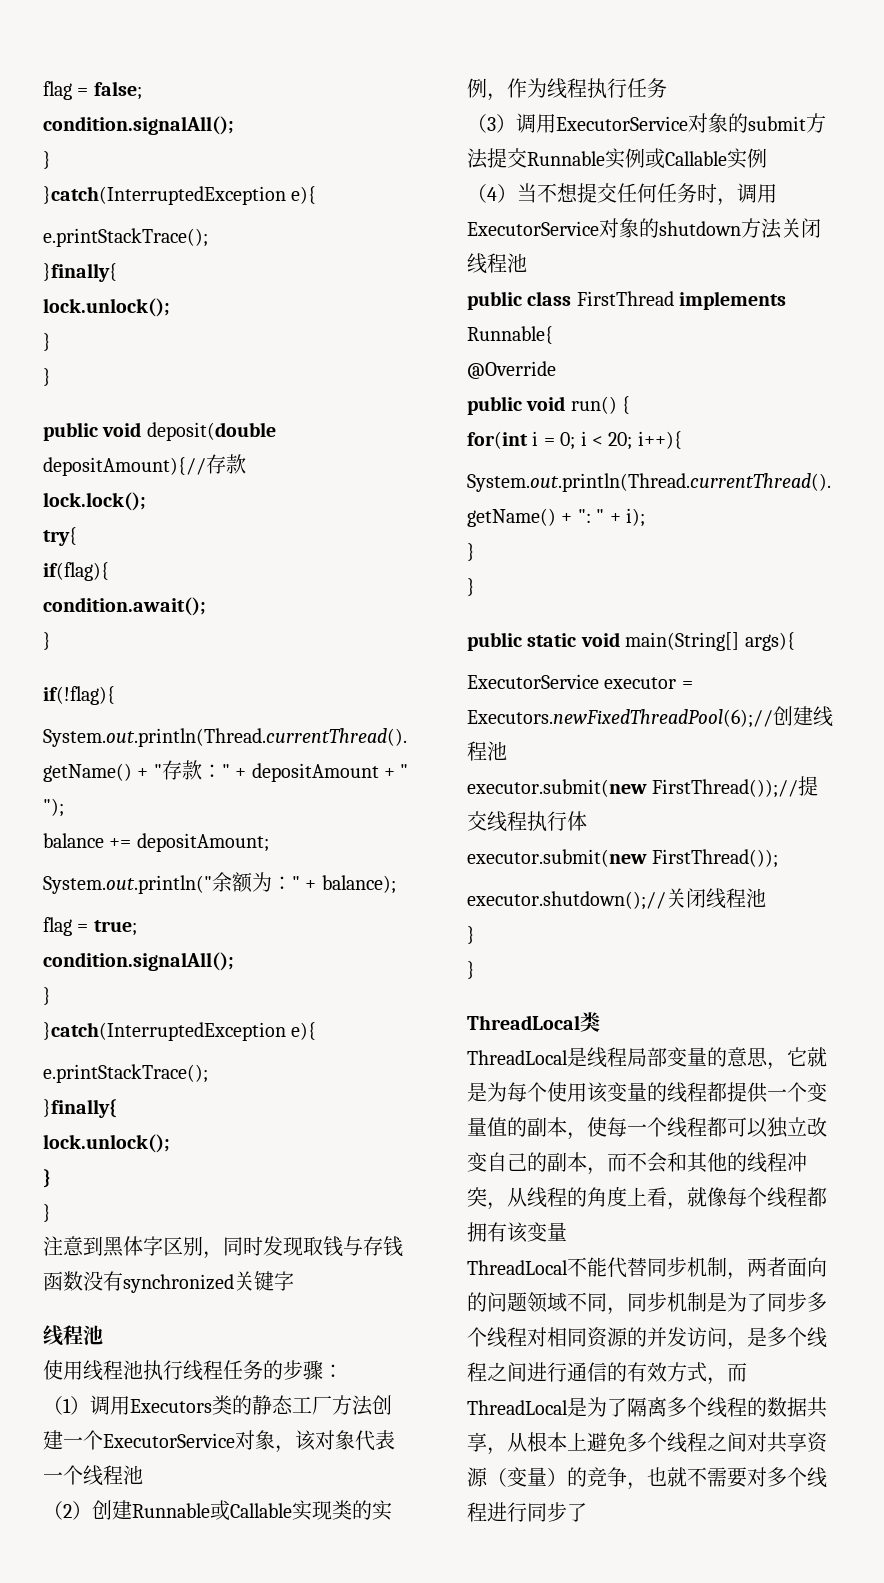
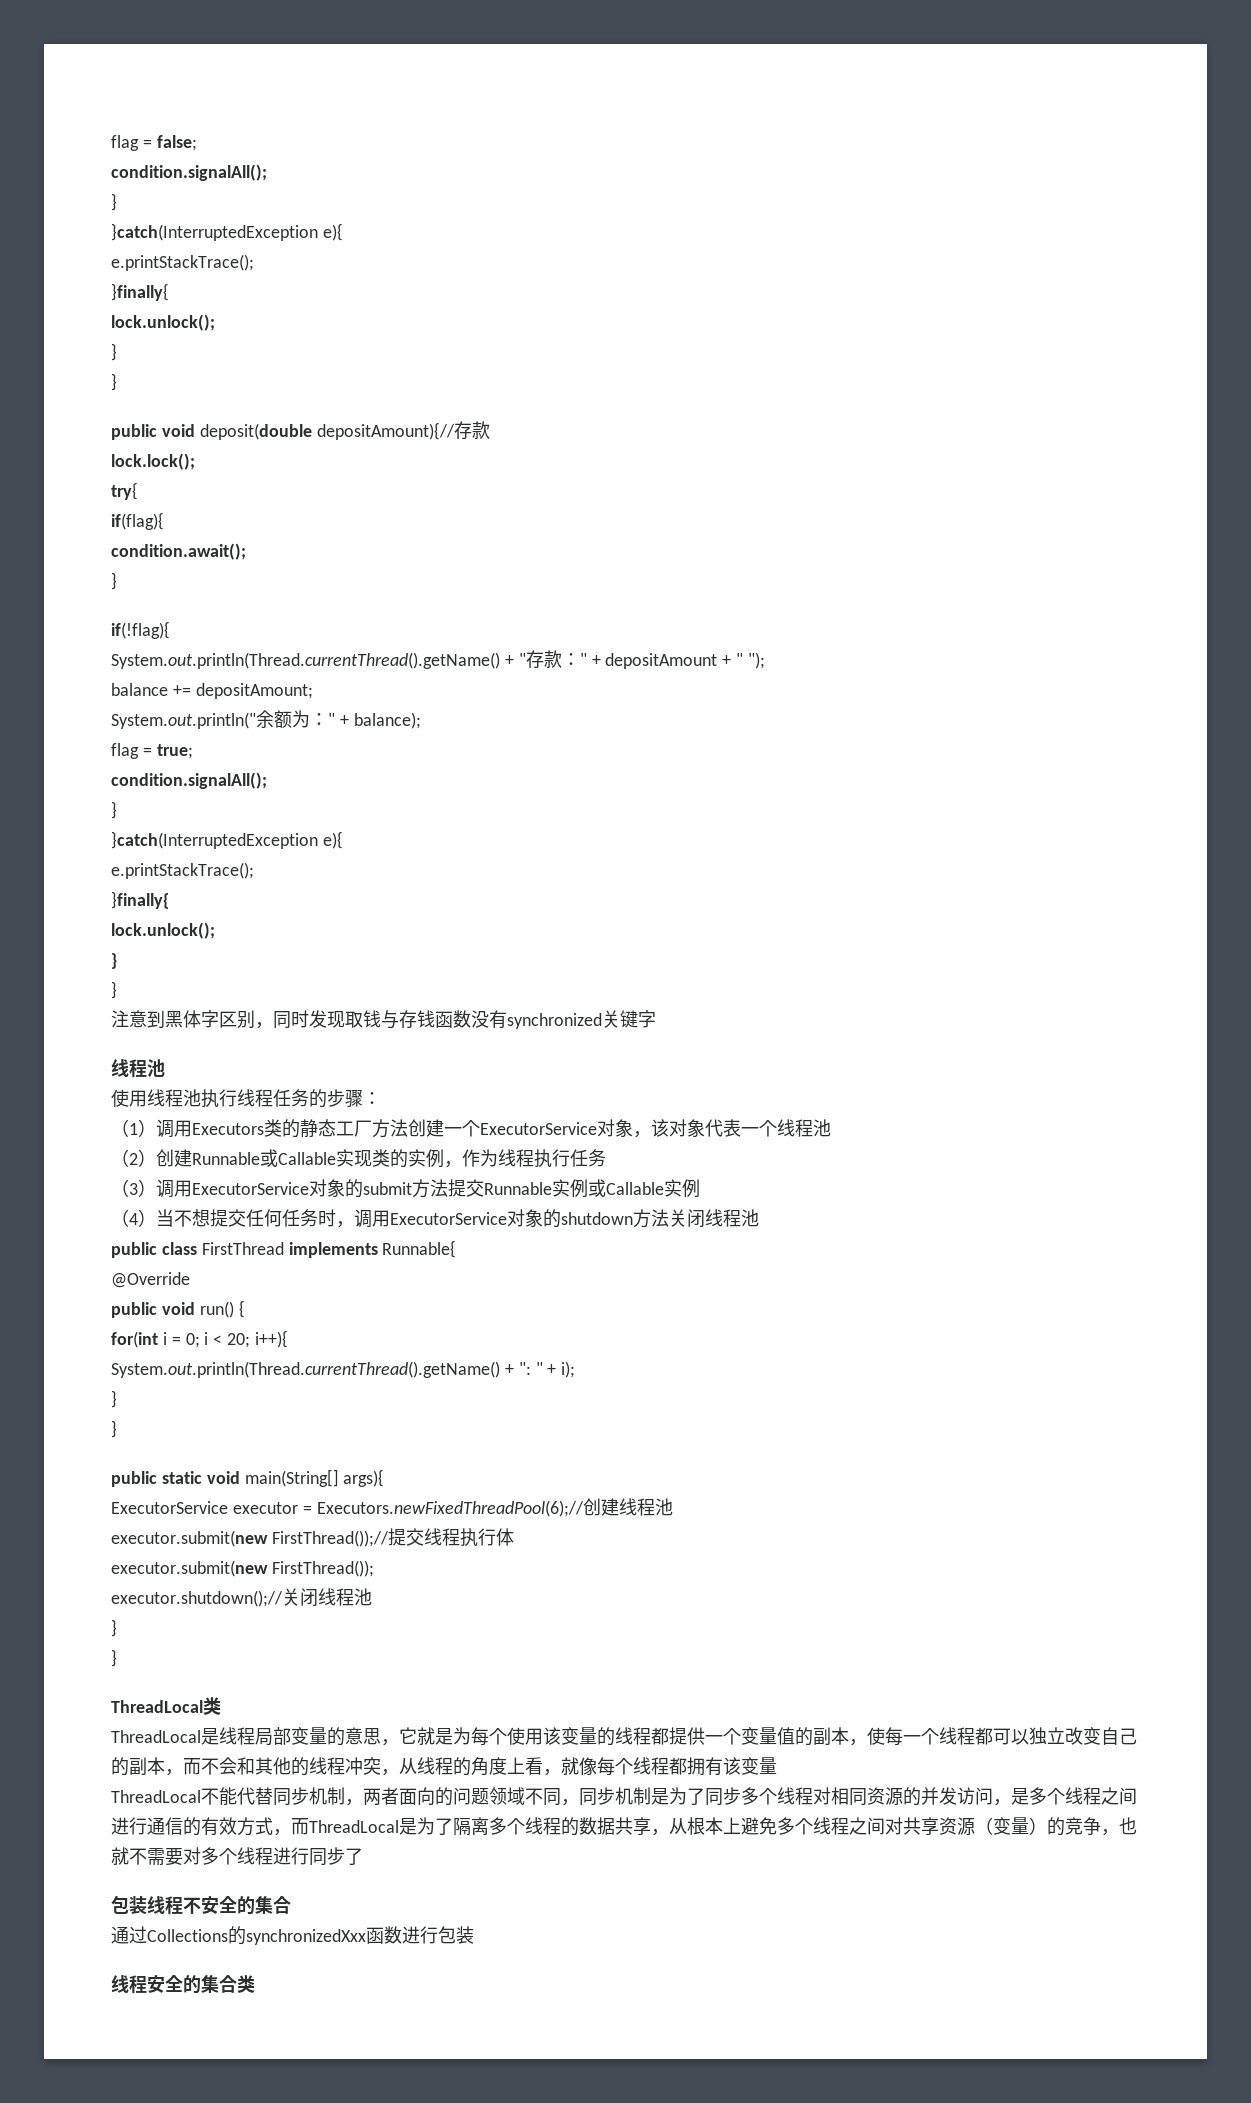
+ 包装线程不安全的集合
+ 通过Collections的synchronizedXxx函数进行包装
+ 线程安全的集合类

